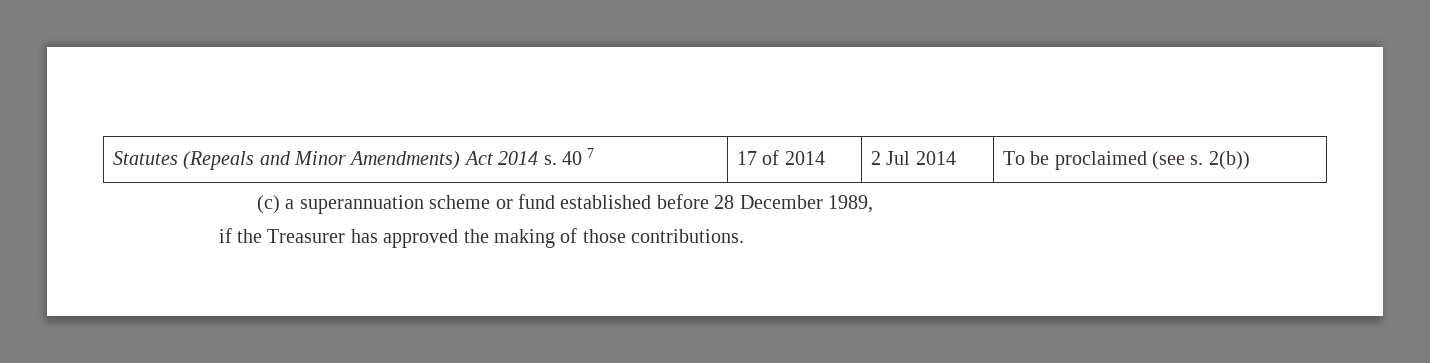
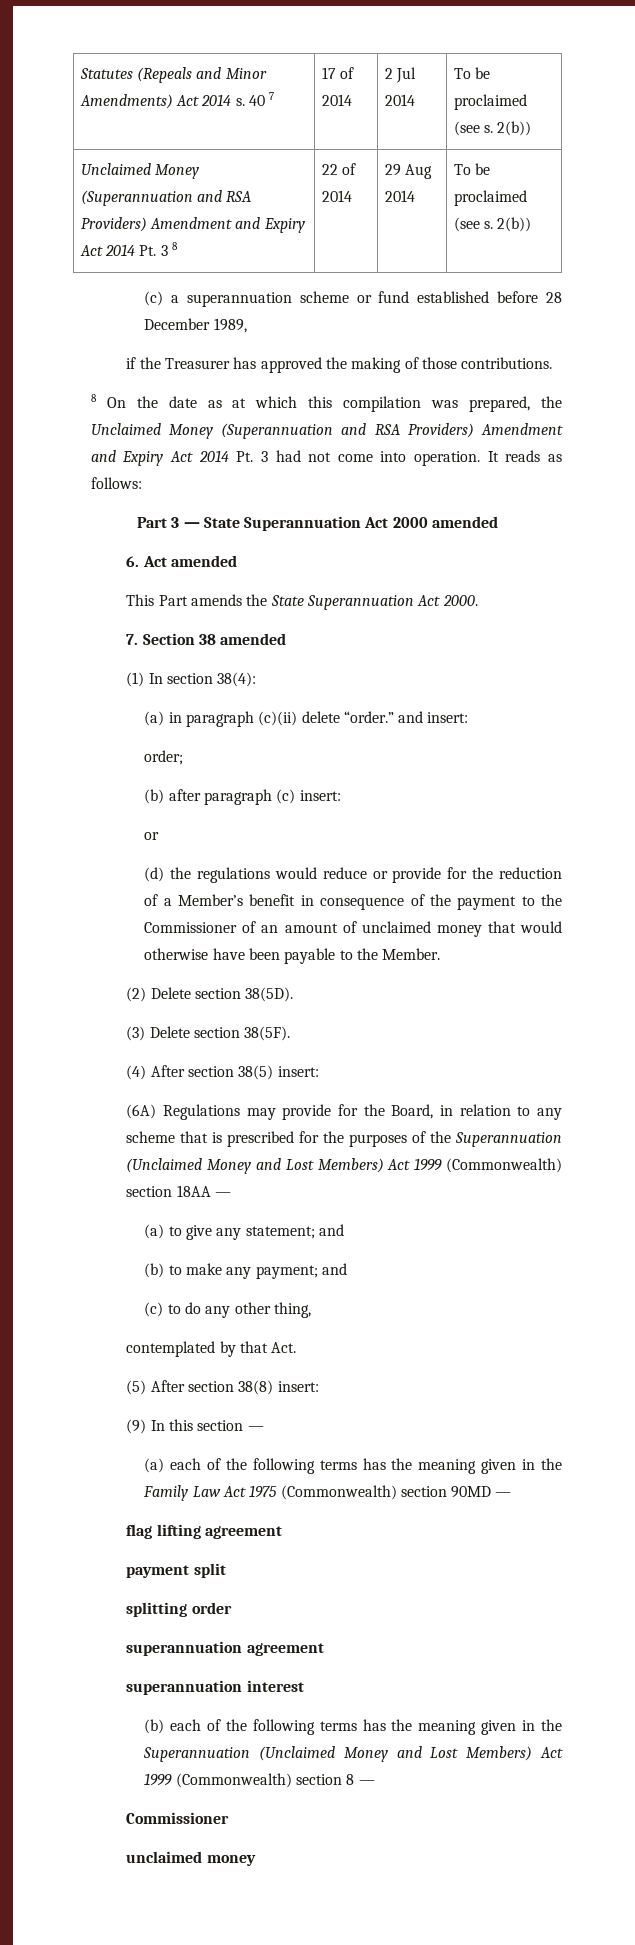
+ Unclaimed Money (Superannuation and RSA Providers) Amendment and Expiry Act 2014 Pt. 3 8 | 22 of 2014 | 29 Aug 2014 | To be proclaimed (see s. 2(b))
+ 8 On the date as at which this compilation was prepared, the Unclaimed Money (Superannuation and RSA Providers) Amendment and Expiry Act 2014 Pt. 3 had not come into operation. It reads as follows:
+ Part 3 — State Superannuation Act 2000 amended
+ 6. Act amended
+ This Part amends the State Superannuation Act 2000.
+ 7. Section 38 amended
+ (1) In section 38(4):
+ (a) in paragraph (c)(ii) delete “order.” and insert:
+ order;
+ (b) after paragraph (c) insert:
+ or
+ (d) the regulations would reduce or provide for the reduction of a Member’s benefit in consequence of the payment to the Commissioner of an amount of unclaimed money that would otherwise have been payable to the Member.
+ (2) Delete section 38(5D).
+ (3) Delete section 38(5F).
+ (4) After section 38(5) insert:
+ (6A) Regulations may provide for the Board, in relation to any scheme that is prescribed for the purposes of the Superannuation (Unclaimed Money and Lost Members) Act 1999 (Commonwealth) section 18AA —
+ (a) to give any statement; and
+ (b) to make any payment; and
+ (c) to do any other thing,
+ contemplated by that Act.
+ (5) After section 38(8) insert:
+ (9) In this section —
+ (a) each of the following terms has the meaning given in the Family Law Act 1975 (Commonwealth) section 90MD —
+ flag lifting agreement
+ payment split
+ splitting order
+ superannuation agreement
+ superannuation interest
+ (b) each of the following terms has the meaning given in the Superannuation (Unclaimed Money and Lost Members) Act 1999 (Commonwealth) section 8 —
+ Commissioner
+ unclaimed money

